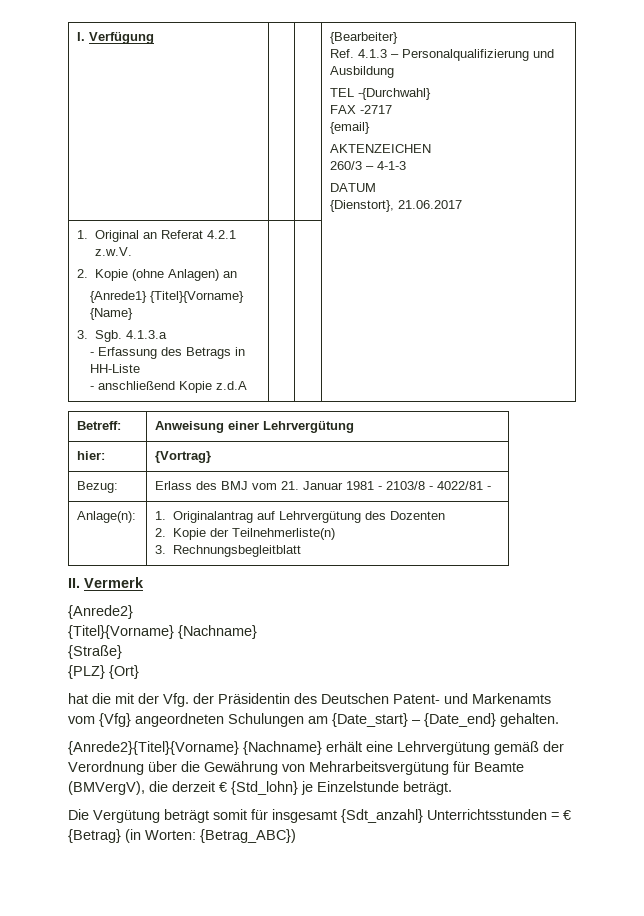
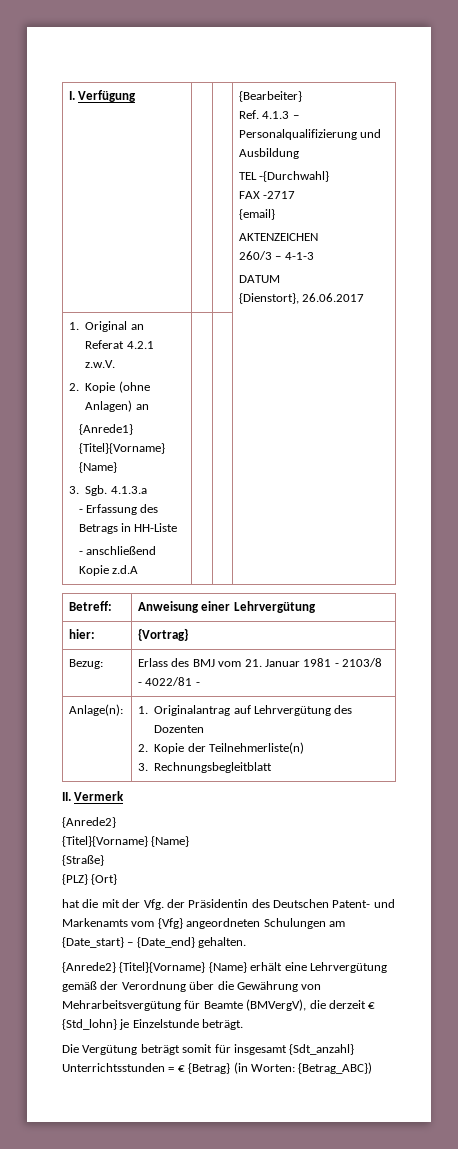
  I. Verfügung | | | {Bearbeiter}
  Ref. 4.1.3 – Personalqualifizierung und Ausbildung
  TEL -{Durchwahl}
  FAX -2717
  {email}
  AKTENZEICHEN
  260/3 – 4-1-3
  DATUM
- {Dienstort}, 21.06.2017
+ {Dienstort}, 26.06.2017
  II. Vermerk
  {Anrede2}
- {Titel}{Vorname} {Nachname}
+ {Titel}{Vorname} {Name}
- {Anrede2}{Titel}{Vorname} {Nachname} erhält eine Lehrvergütung gemäß der Verordnung über die Gewährung von Mehrarbeitsvergütung für Beamte (BMVergV), die derzeit € {Std_lohn} je Einzelstunde beträgt.
+ {Anrede2} {Titel}{Vorname} {Name} erhält eine Lehrvergütung gemäß der Verordnung über die Gewährung von Mehrarbeitsvergütung für Beamte (BMVergV), die derzeit € {Std_lohn} je Einzelstunde beträgt.

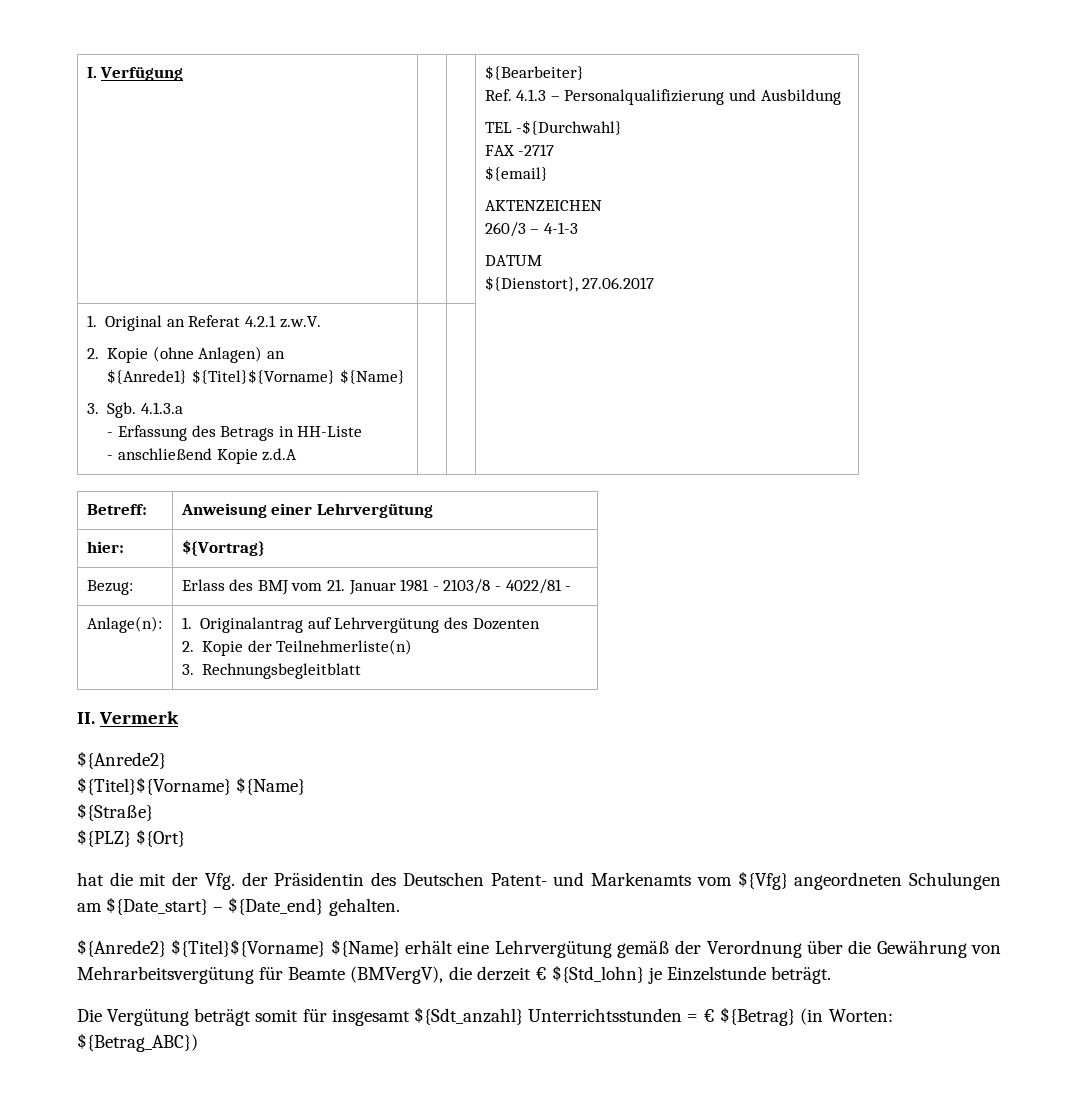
- I. Verfügung | | | {Bearbeiter}
+ I. Verfügung | | | ${Bearbeiter}
  Ref. 4.1.3 – Personalqualifizierung und Ausbildung
- TEL -{Durchwahl}
+ TEL -${Durchwahl}
  FAX -2717
- {email}
+ ${email}
  AKTENZEICHEN
  260/3 – 4-1-3
  DATUM
- {Dienstort}, 26.06.2017
+ ${Dienstort}, 27.06.2017
  1. Original an Referat 4.2.1 z.w.V.
  2. Kopie (ohne Anlagen) an
- {Anrede1} {Titel}{Vorname} {Name}
+ ${Anrede1} ${Titel}${Vorname} ${Name}
- hier: | {Vortrag}
+ hier: | ${Vortrag}
  II. Vermerk
- {Anrede2}
- {Titel}{Vorname} {Name}
- {Straße}
- {PLZ} {Ort}
+ ${Anrede2}
+ ${Titel}${Vorname} ${Name}
+ ${Straße}
+ ${PLZ} ${Ort}
- hat die mit der Vfg. der Präsidentin des Deutschen Patent- und Markenamts vom {Vfg} angeordneten Schulungen am {Date_start} – {Date_end} gehalten.
- {Anrede2} {Titel}{Vorname} {Name} erhält eine Lehrvergütung gemäß der Verordnung über die Gewährung von Mehrarbeitsvergütung für Beamte (BMVergV), die derzeit € {Std_lohn} je Einzelstunde beträgt.
+ hat die mit der Vfg. der Präsidentin des Deutschen Patent- und Markenamts vom ${Vfg} angeordneten Schulungen am ${Date_start} – ${Date_end} gehalten.
+ ${Anrede2} ${Titel}${Vorname} ${Name} erhält eine Lehrvergütung gemäß der Verordnung über die Gewährung von Mehrarbeitsvergütung für Beamte (BMVergV), die derzeit € ${Std_lohn} je Einzelstunde beträgt.
- Die Vergütung beträgt somit für insgesamt {Sdt_anzahl} Unterrichtsstunden = € {Betrag} (in Worten: {Betrag_ABC})
+ Die Vergütung beträgt somit für insgesamt ${Sdt_anzahl} Unterrichtsstunden = € ${Betrag} (in Worten: ${Betrag_ABC})

